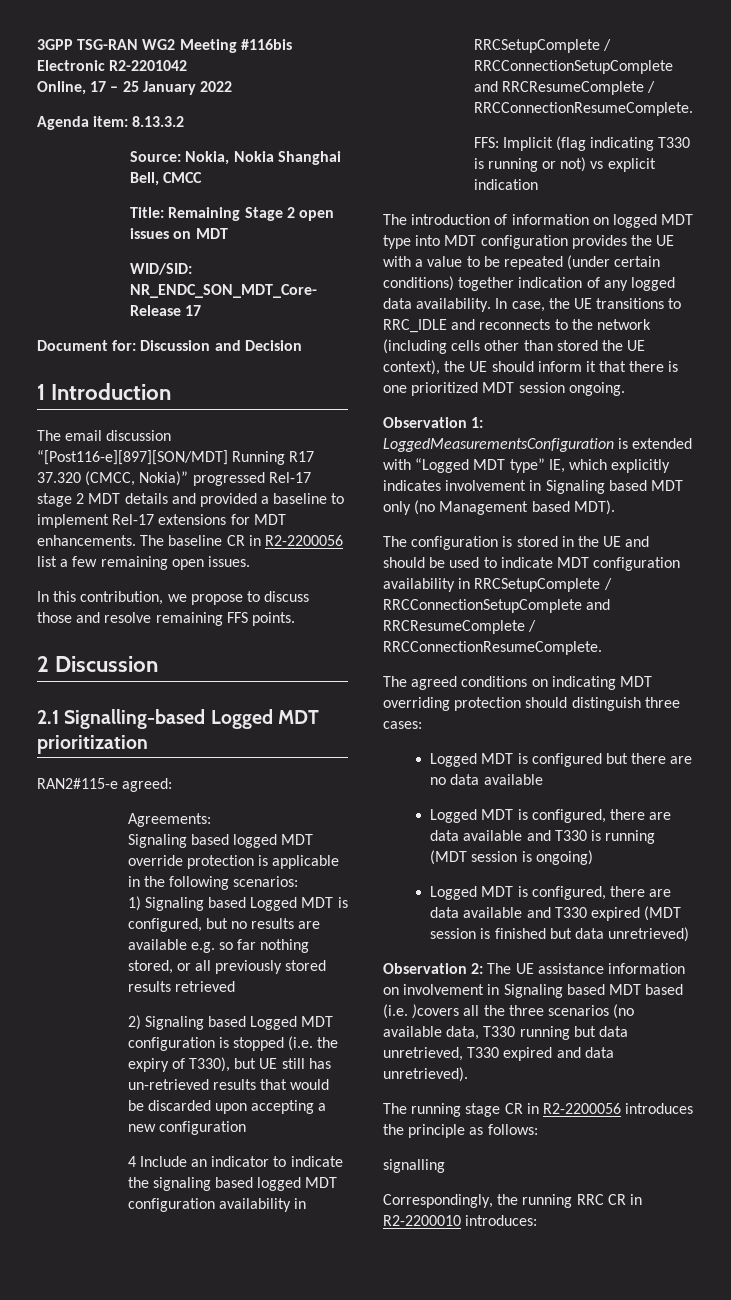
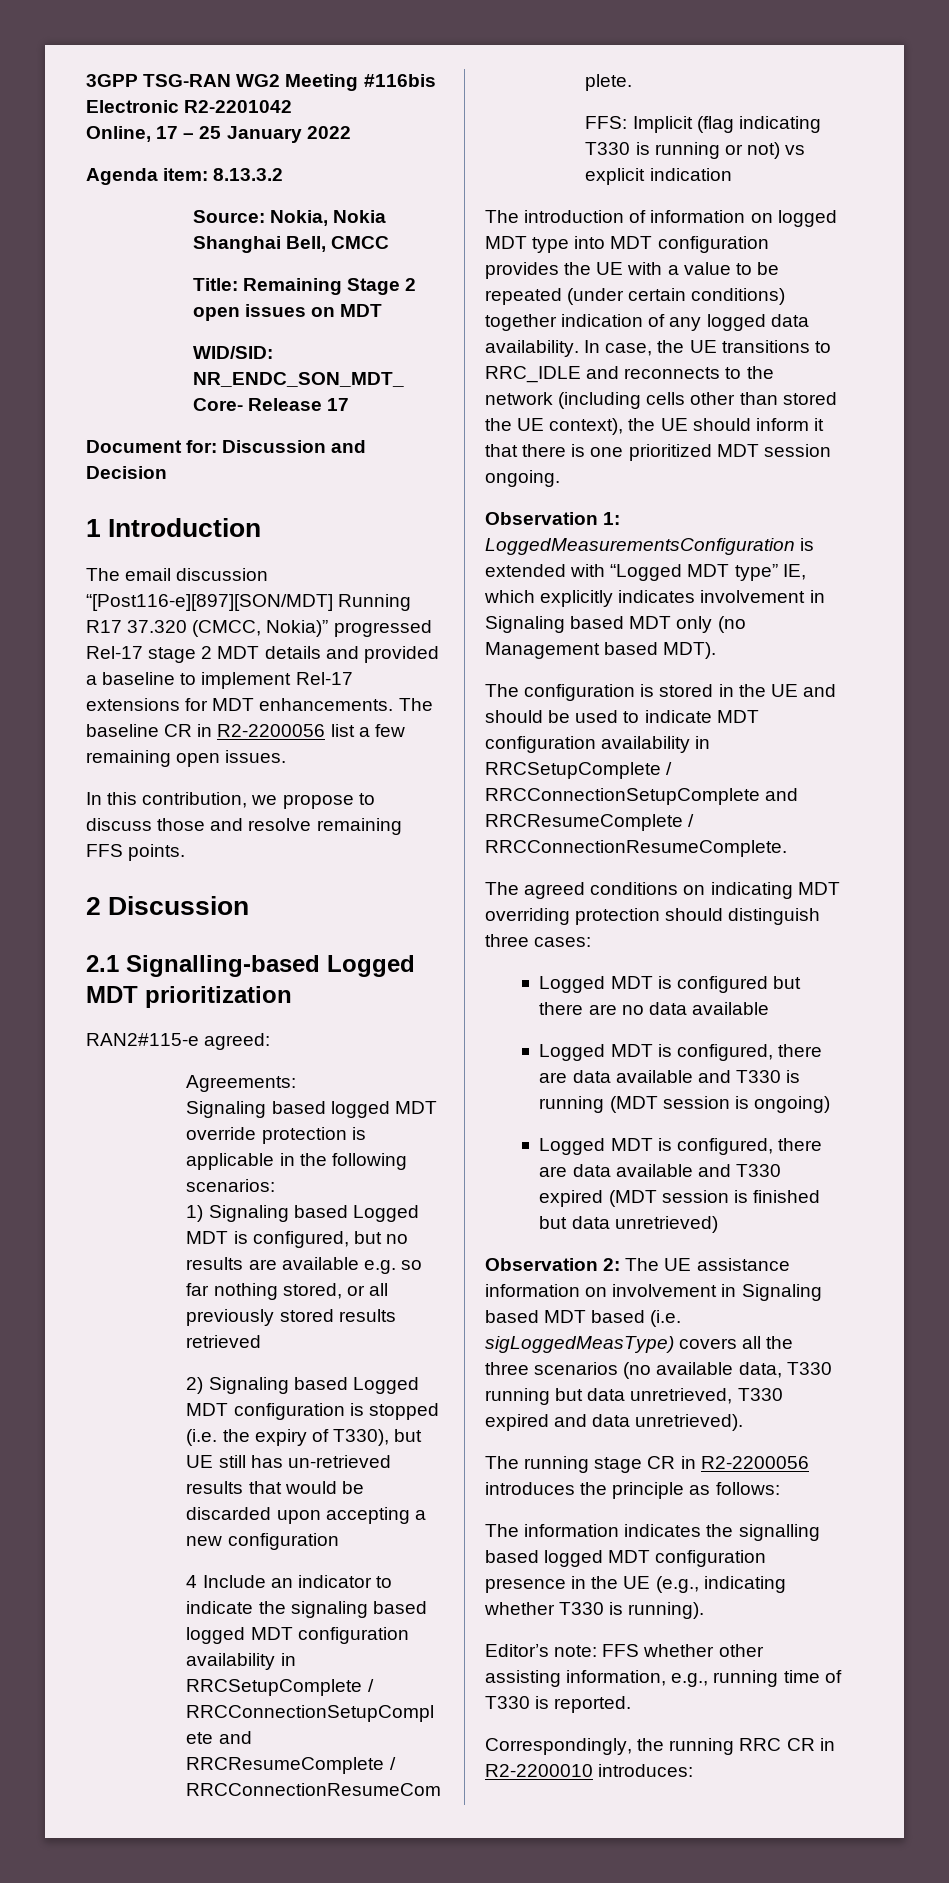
- Observation 2: The UE assistance information on involvement in Signaling based MDT based (i.e. )covers all the three scenarios (no available data, T330 running but data unretrieved, T330 expired and data unretrieved).
+ Observation 2: The UE assistance information on involvement in Signaling based MDT based (i.e. sigLoggedMeasType) covers all the three scenarios (no available data, T330 running but data unretrieved, T330 expired and data unretrieved).
- signalling
+ The information indicates the signalling based logged MDT configuration presence in the UE (e.g., indicating whether T330 is running).
+ Editor’s note: FFS whether other assisting information, e.g., running time of T330 is reported.

